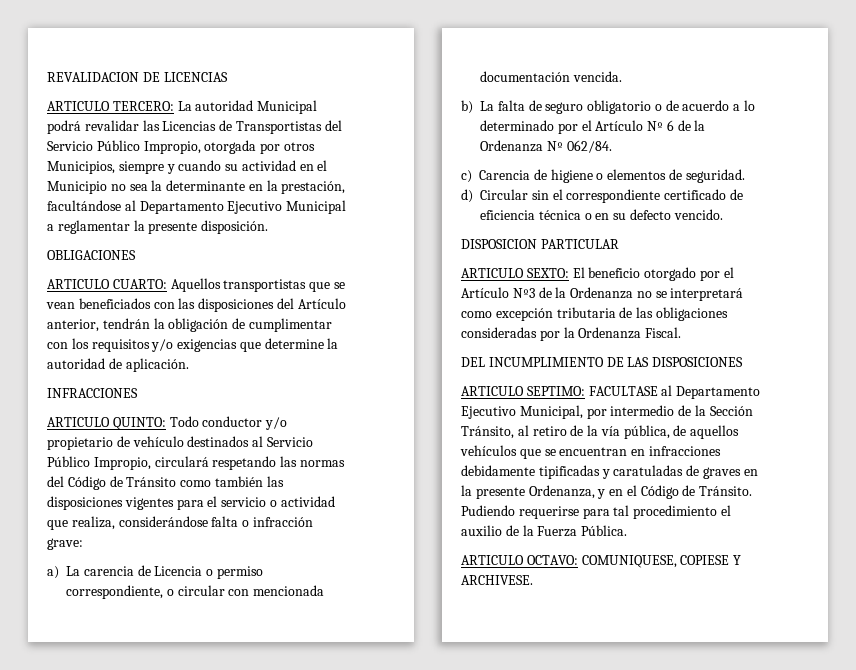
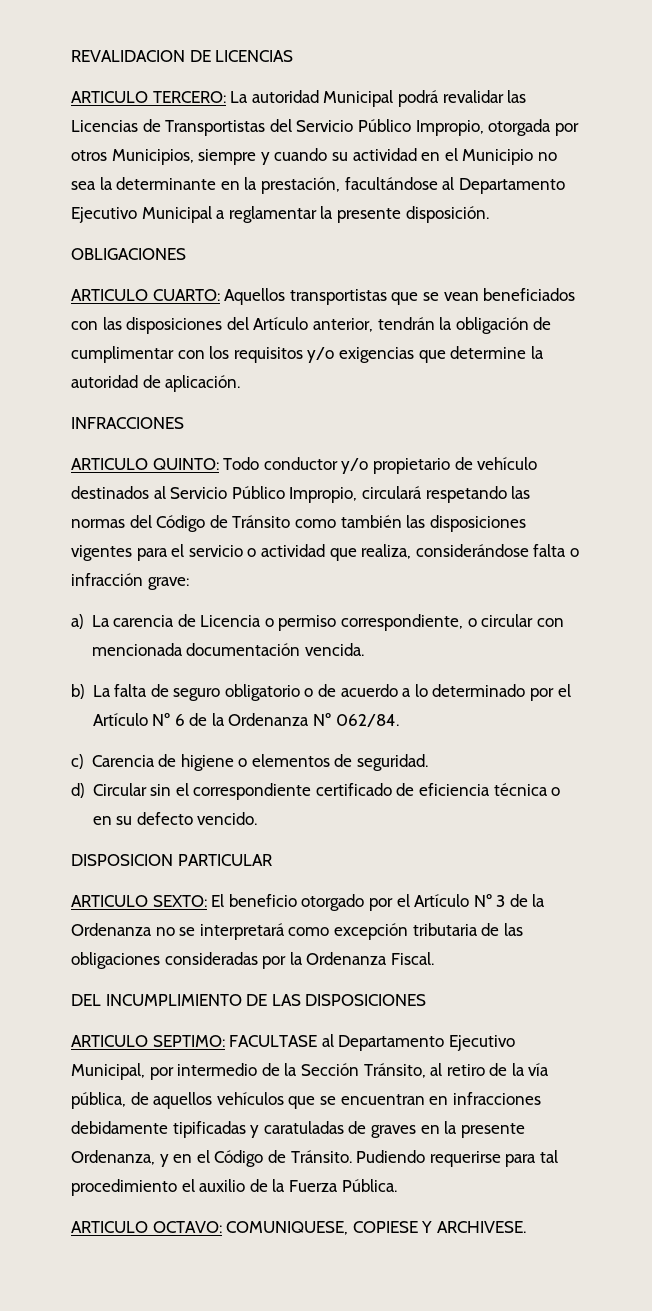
- ARTICULO SEXTO: El beneficio otorgado por el Artículo Nº3 de la Ordenanza no se interpretará como excepción tributaria de las obligaciones consideradas por la Ordenanza Fiscal.
+ ARTICULO SEXTO: El beneficio otorgado por el Artículo Nº 3 de la Ordenanza no se interpretará como excepción tributaria de las obligaciones consideradas por la Ordenanza Fiscal.

